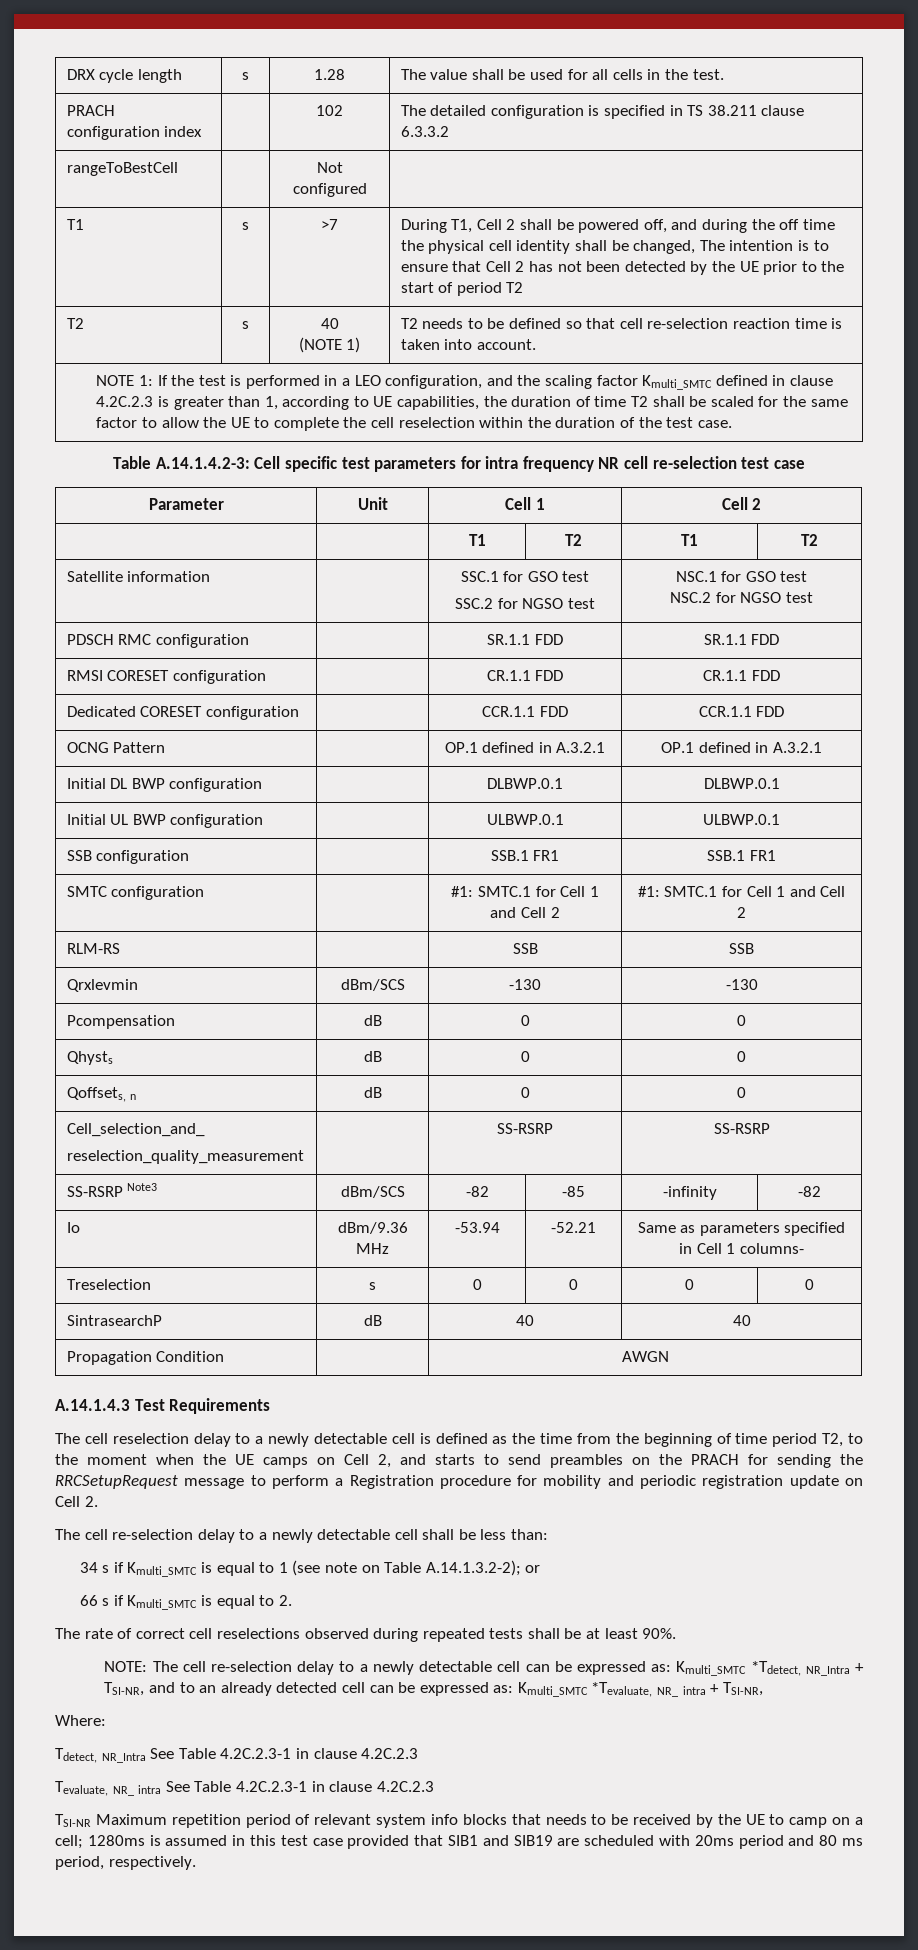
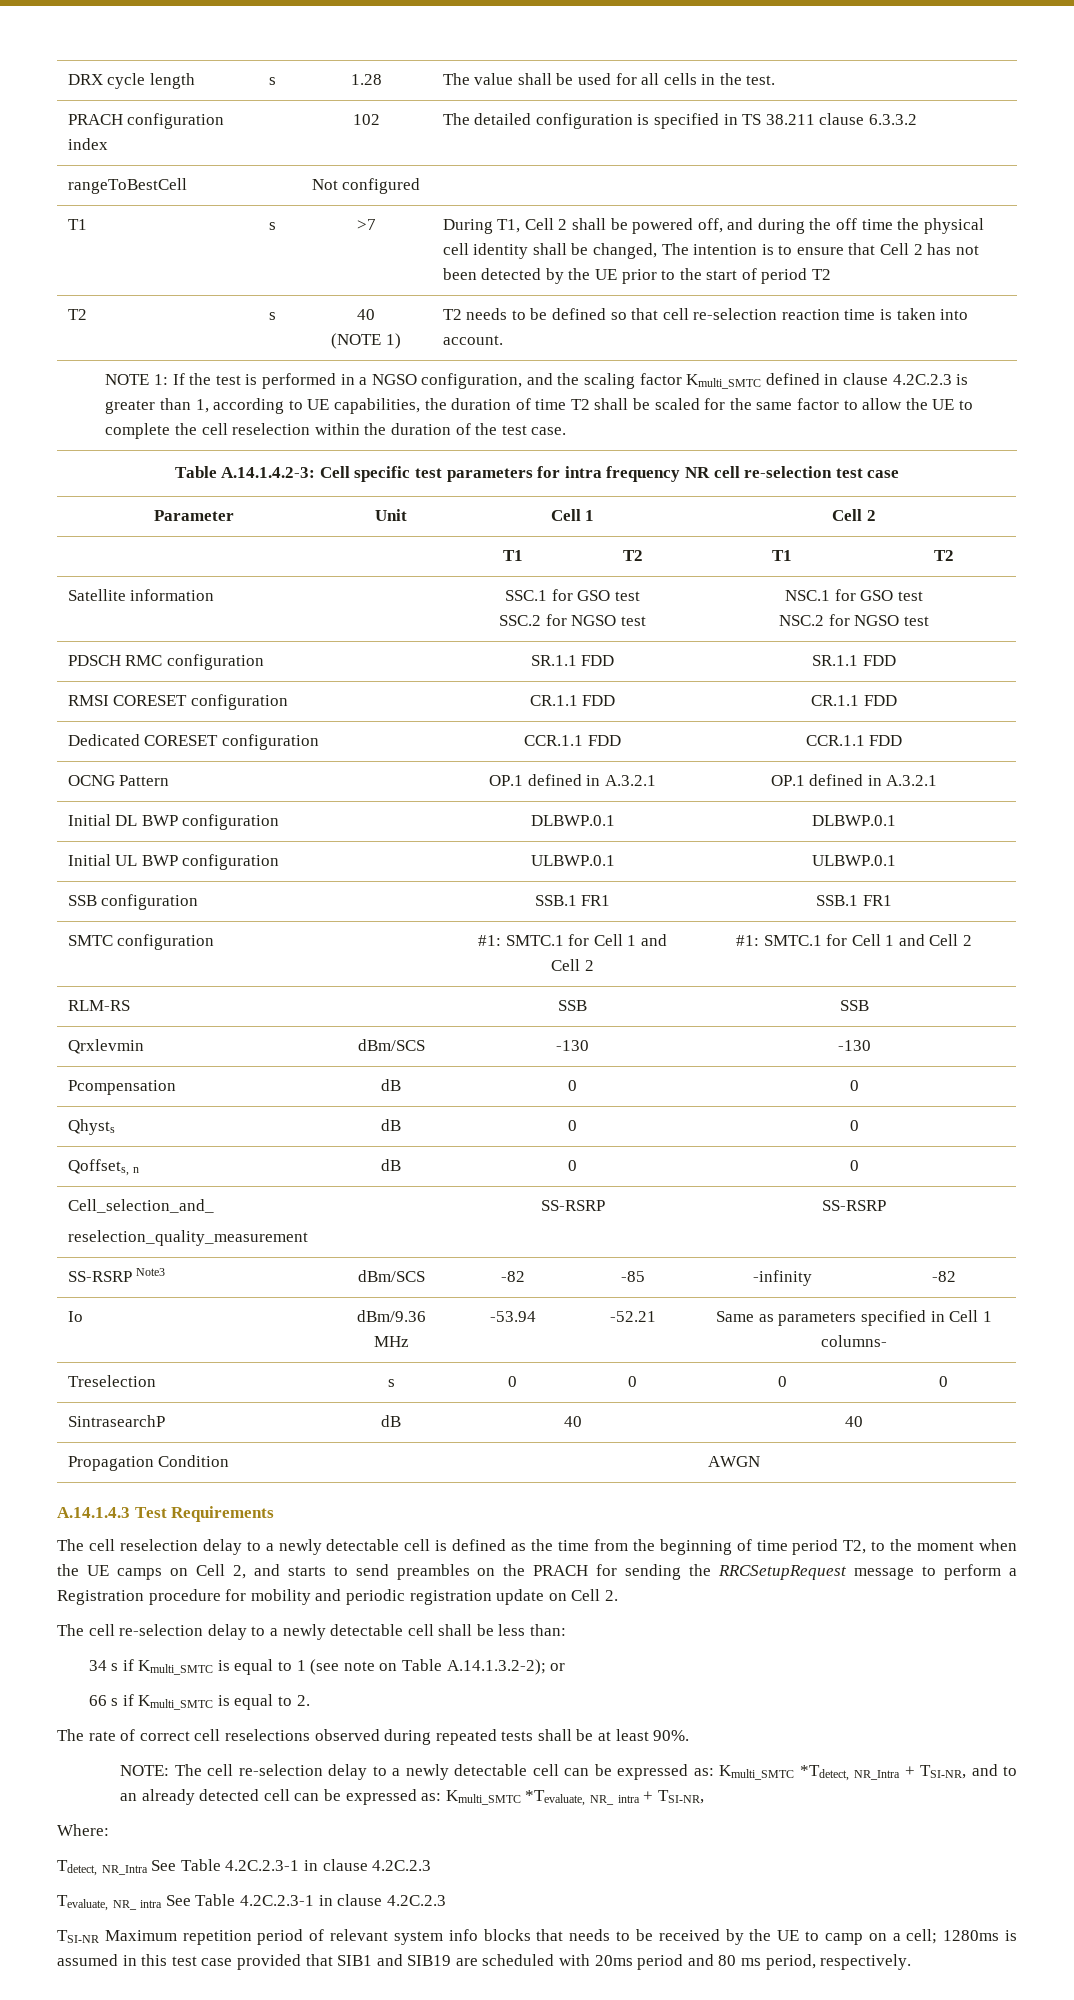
- NOTE 1: If the test is performed in a LEO configuration, and the scaling factor Kmulti_SMTC defined in clause 4.2C.2.3 is greater than 1, according to UE capabilities, the duration of time T2 shall be scaled for the same factor to allow the UE to complete the cell reselection within the duration of the test case.
+ NOTE 1: If the test is performed in a NGSO configuration, and the scaling factor Kmulti_SMTC defined in clause 4.2C.2.3 is greater than 1, according to UE capabilities, the duration of time T2 shall be scaled for the same factor to allow the UE to complete the cell reselection within the duration of the test case.

